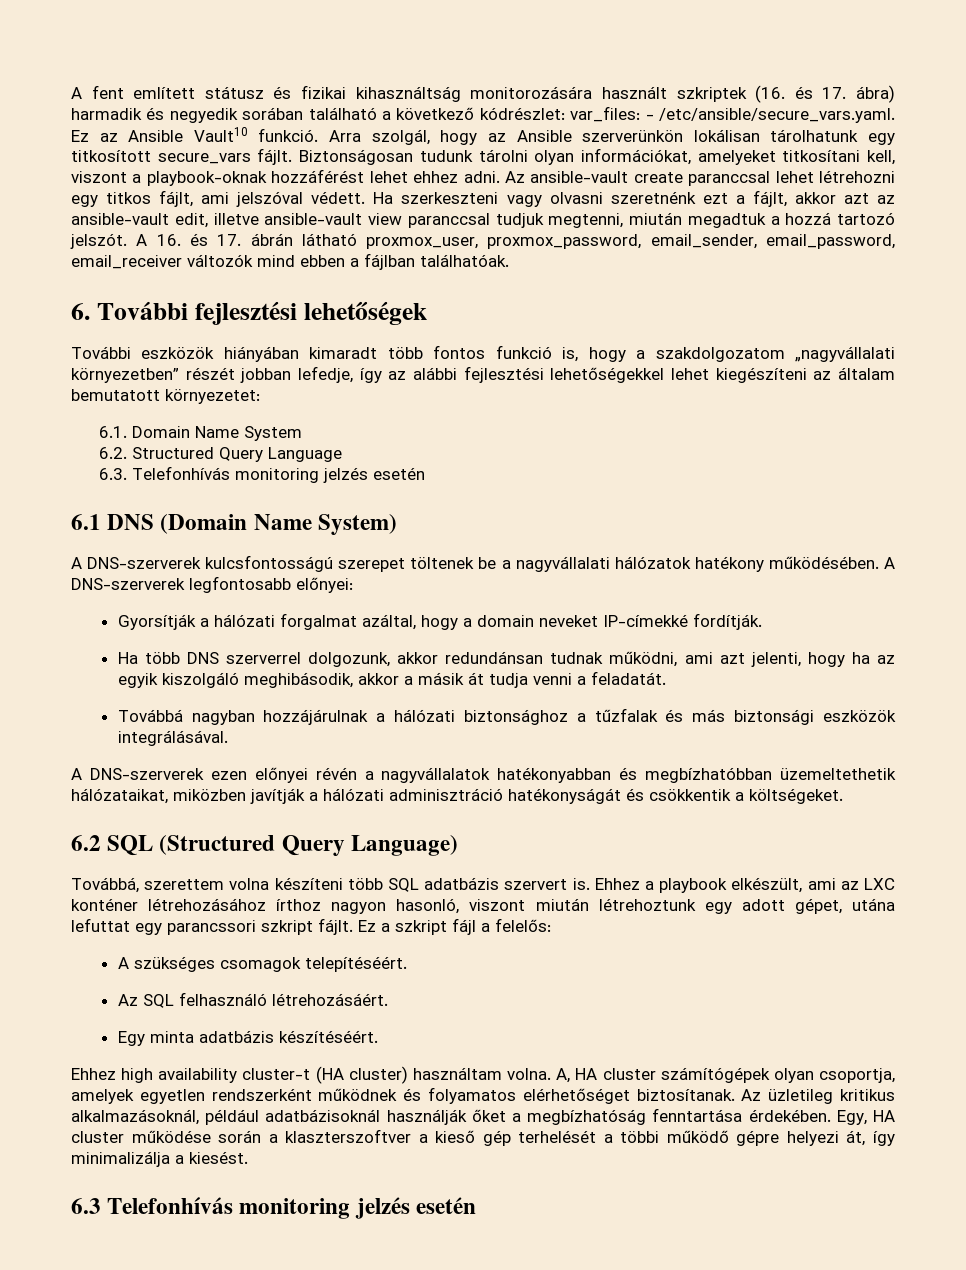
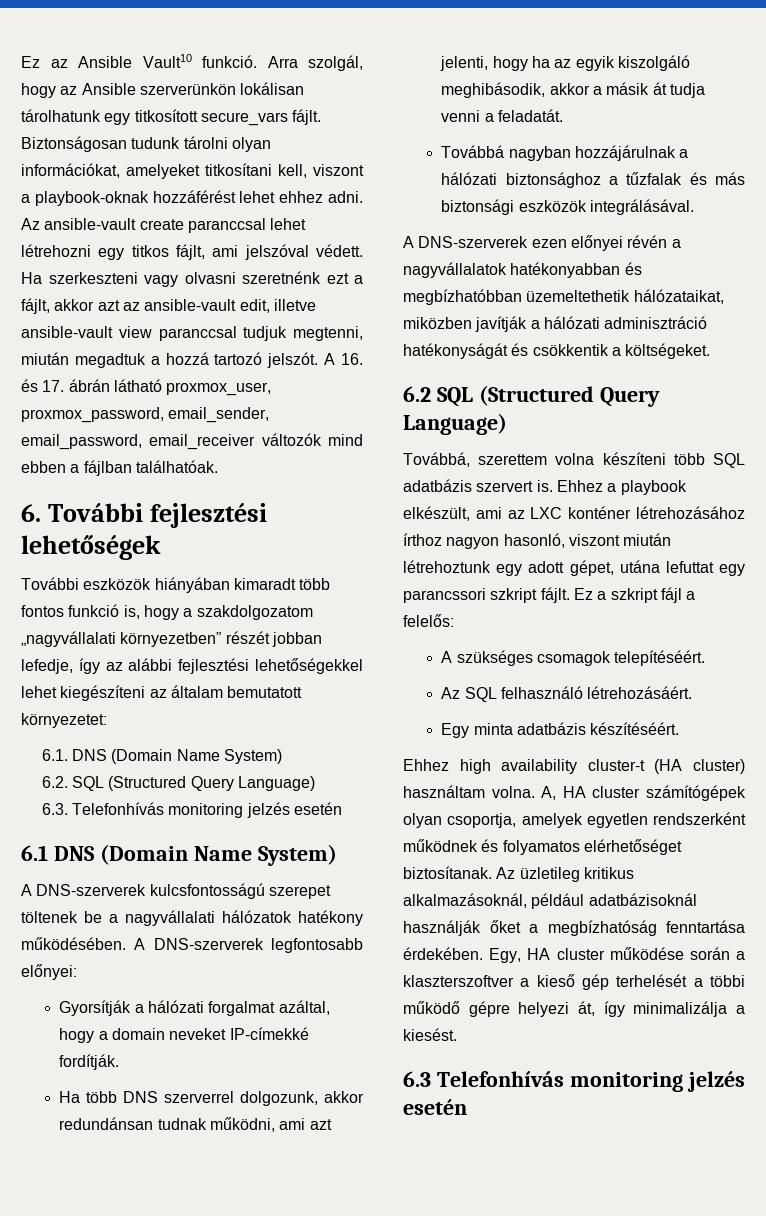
- A fent említett státusz és fizikai kihasználtság monitorozására használt szkriptek (16. és 17. ábra) harmadik és negyedik sorában található a következő kódrészlet: var_files: - /etc/ansible/secure_vars.yaml. Ez az Ansible Vault10 funkció.
+ Ez az Ansible Vault10 funkció.
- 6.1. Domain Name System
- 6.2. Structured Query Language
+ 6.1. DNS (Domain Name System)
+ 6.2. SQL (Structured Query Language)

